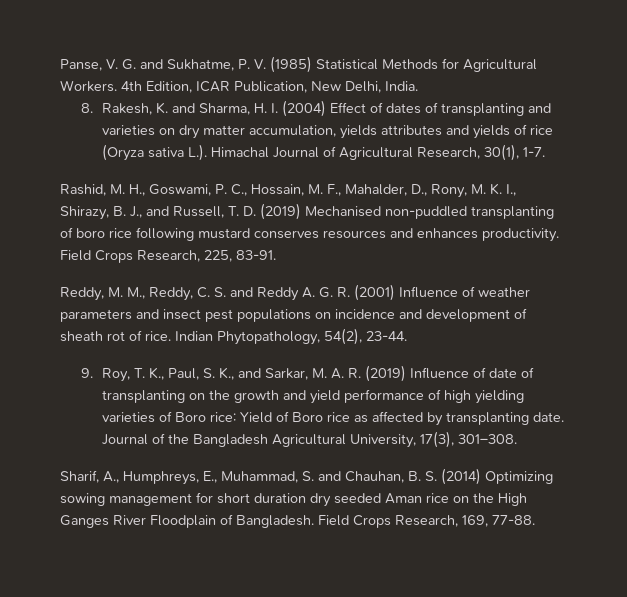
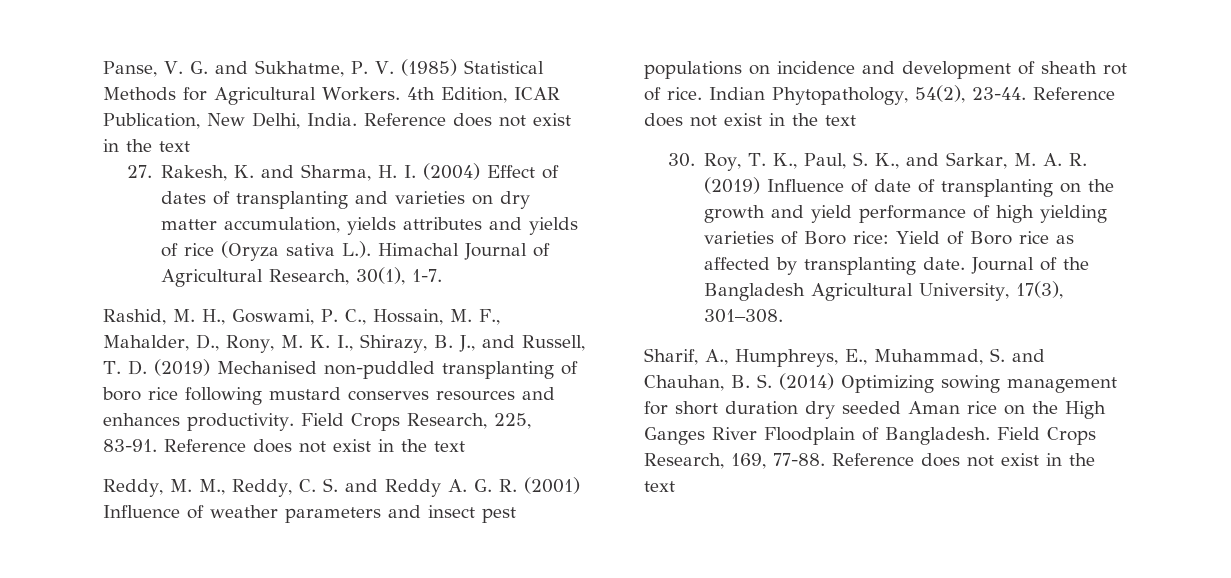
- 4th Edition, ICAR Publication, New Delhi, India.
- 8. Rakesh, K. and Sharma, H. I. (2004) Effect of dates of transplanting and varieties on dry matter accumulation, yields attributes and yields of rice (Oryza sativa L.). Himachal Journal of Agricultural Research, 30(1), 1-7.
+ 4th Edition, ICAR Publication, New Delhi, India. Reference does not exist in the text
+ 27. Rakesh, K. and Sharma, H. I. (2004) Effect of dates of transplanting and varieties on dry matter accumulation, yields attributes and yields of rice (Oryza sativa L.). Himachal Journal of Agricultural Research, 30(1), 1-7.
- Field Crops Research, 225, 83-91.
+ Field Crops Research, 225, 83-91. Reference does not exist in the text
- Indian Phytopathology, 54(2), 23-44.
- 9. Roy, T. K., Paul, S. K., and Sarkar, M. A. R. (2019) Influence of date of transplanting on the growth and yield performance of high yielding varieties of Boro rice: Yield of Boro rice as affected by transplanting date.
+ Indian Phytopathology, 54(2), 23-44. Reference does not exist in the text
+ 30. Roy, T. K., Paul, S. K., and Sarkar, M. A. R. (2019) Influence of date of transplanting on the growth and yield performance of high yielding varieties of Boro rice: Yield of Boro rice as affected by transplanting date.
- Field Crops Research, 169, 77-88.
+ Field Crops Research, 169, 77-88. Reference does not exist in the text

